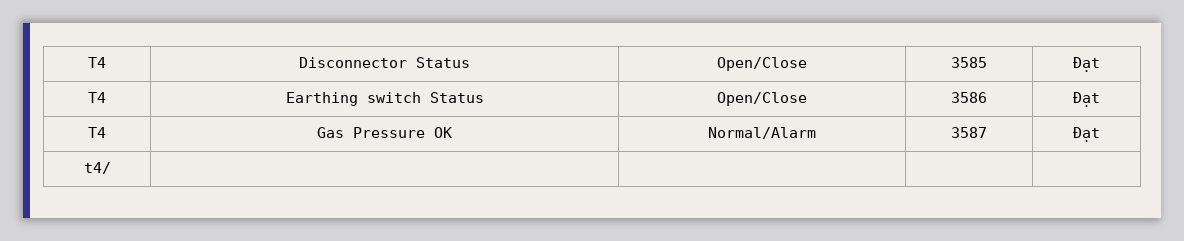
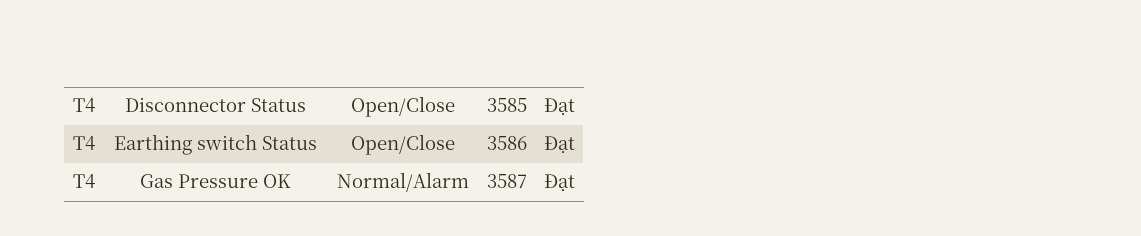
- t4/ | | | |

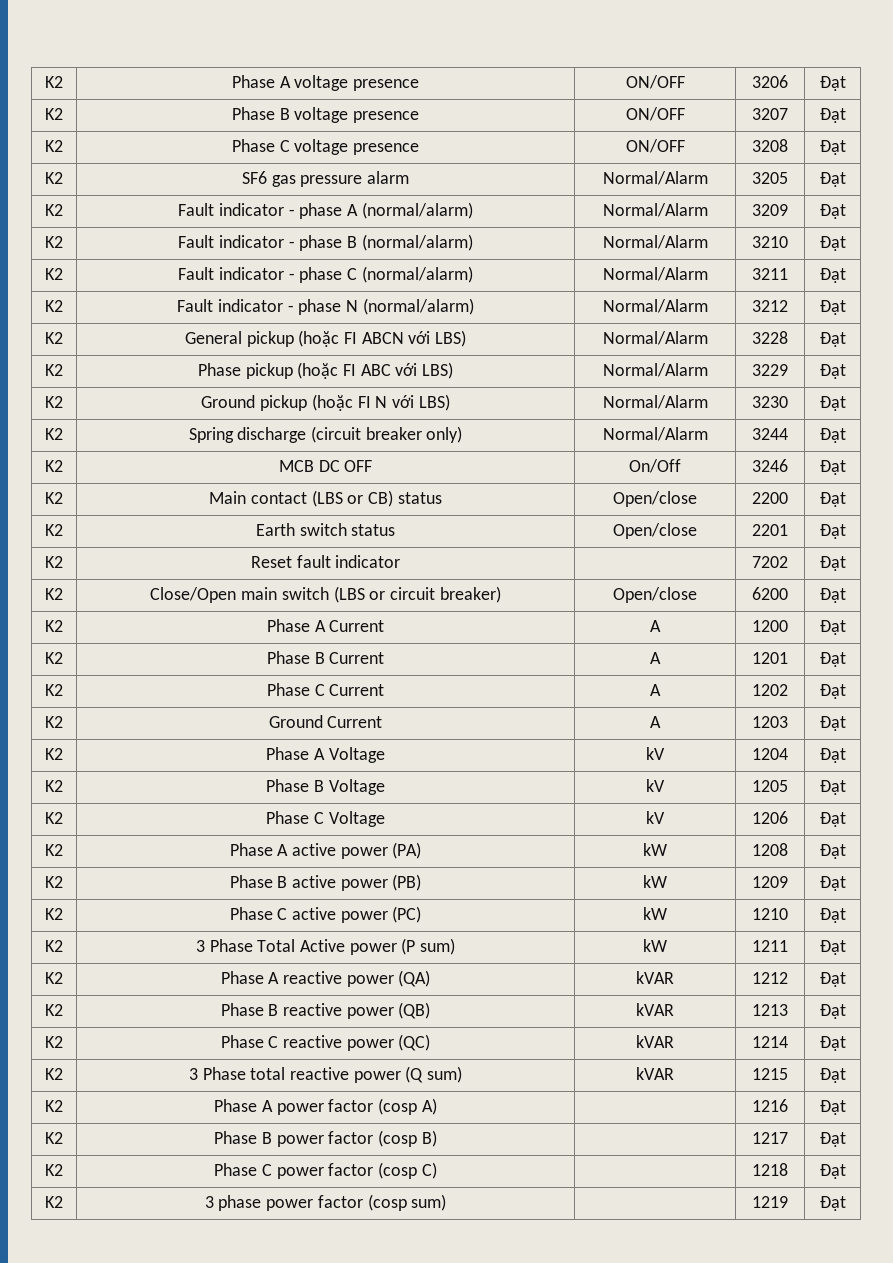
- T4 | Disconnector Status | Open/Close | 3585 | Đạt
- T4 | Earthing switch Status | Open/Close | 3586 | Đạt
- T4 | Gas Pressure OK | Normal/Alarm | 3587 | Đạt
+ K2 | Phase A voltage presence | ON/OFF | 3206 | Đạt
+ K2 | Phase B voltage presence | ON/OFF | 3207 | Đạt
+ K2 | Phase C voltage presence | ON/OFF | 3208 | Đạt
+ K2 | SF6 gas pressure alarm | Normal/Alarm | 3205 | Đạt
+ K2 | Fault indicator - phase A (normal/alarm) | Normal/Alarm | 3209 | Đạt
+ K2 | Fault indicator - phase B (normal/alarm) | Normal/Alarm | 3210 | Đạt
+ K2 | Fault indicator - phase C (normal/alarm) | Normal/Alarm | 3211 | Đạt
+ K2 | Fault indicator - phase N (normal/alarm) | Normal/Alarm | 3212 | Đạt
+ K2 | General pickup (hoặc FI ABCN với LBS) | Normal/Alarm | 3228 | Đạt
+ K2 | Phase pickup (hoặc FI ABC với LBS) | Normal/Alarm | 3229 | Đạt
+ K2 | Ground pickup (hoặc FI N với LBS) | Normal/Alarm | 3230 | Đạt
+ K2 | Spring discharge (circuit breaker only) | Normal/Alarm | 3244 | Đạt
+ K2 | MCB DC OFF | On/Off | 3246 | Đạt
+ K2 | Main contact (LBS or CB) status | Open/close | 2200 | Đạt
+ K2 | Earth switch status | Open/close | 2201 | Đạt
+ K2 | Reset fault indicator | | 7202 | Đạt
+ K2 | Close/Open main switch (LBS or circuit breaker) | Open/close | 6200 | Đạt
+ K2 | Phase A Current | A | 1200 | Đạt
+ K2 | Phase B Current | A | 1201 | Đạt
+ K2 | Phase C Current | A | 1202 | Đạt
+ K2 | Ground Current | A | 1203 | Đạt
+ K2 | Phase A Voltage | kV | 1204 | Đạt
+ K2 | Phase B Voltage | kV | 1205 | Đạt
+ K2 | Phase C Voltage | kV | 1206 | Đạt
+ K2 | Phase A active power (PA) | kW | 1208 | Đạt
+ K2 | Phase B active power (PB) | kW | 1209 | Đạt
+ K2 | Phase C active power (PC) | kW | 1210 | Đạt
+ K2 | 3 Phase Total Active power (P sum) | kW | 1211 | Đạt
+ K2 | Phase A reactive power (QA) | kVAR | 1212 | Đạt
+ K2 | Phase B reactive power (QB) | kVAR | 1213 | Đạt
+ K2 | Phase C reactive power (QC) | kVAR | 1214 | Đạt
+ K2 | 3 Phase total reactive power (Q sum) | kVAR | 1215 | Đạt
+ K2 | Phase A power factor (cosp A) | | 1216 | Đạt
+ K2 | Phase B power factor (cosp B) | | 1217 | Đạt
+ K2 | Phase C power factor (cosp C) | | 1218 | Đạt
+ K2 | 3 phase power factor (cosp sum) | | 1219 | Đạt

